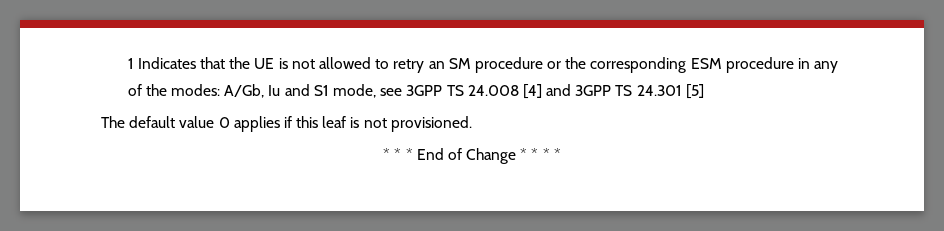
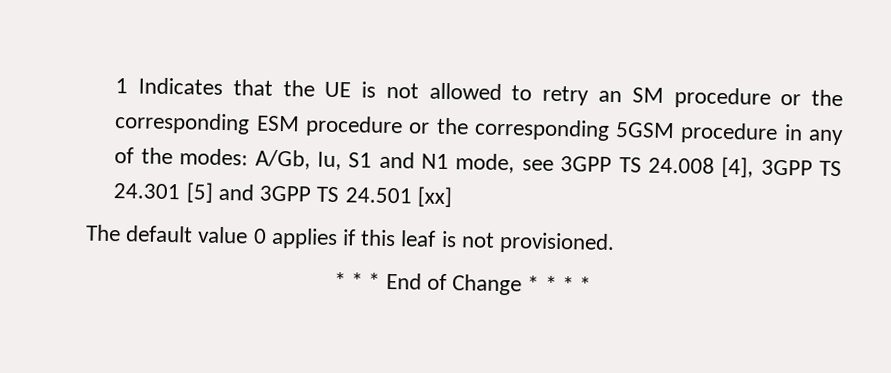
- 1 Indicates that the UE is not allowed to retry an SM procedure or the corresponding ESM procedure in any of the modes: A/Gb, Iu and S1 mode, see 3GPP TS 24.008 [4] and 3GPP TS 24.301 [5]
+ 1 Indicates that the UE is not allowed to retry an SM procedure or the corresponding ESM procedure or the corresponding 5GSM procedure in any of the modes: A/Gb, Iu, S1 and N1 mode, see 3GPP TS 24.008 [4], 3GPP TS 24.301 [5] and 3GPP TS 24.501 [xx]

